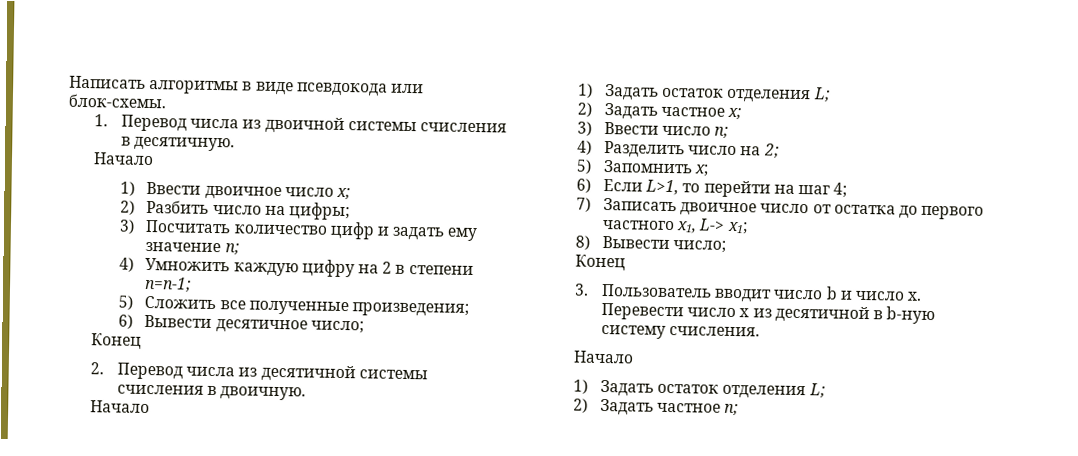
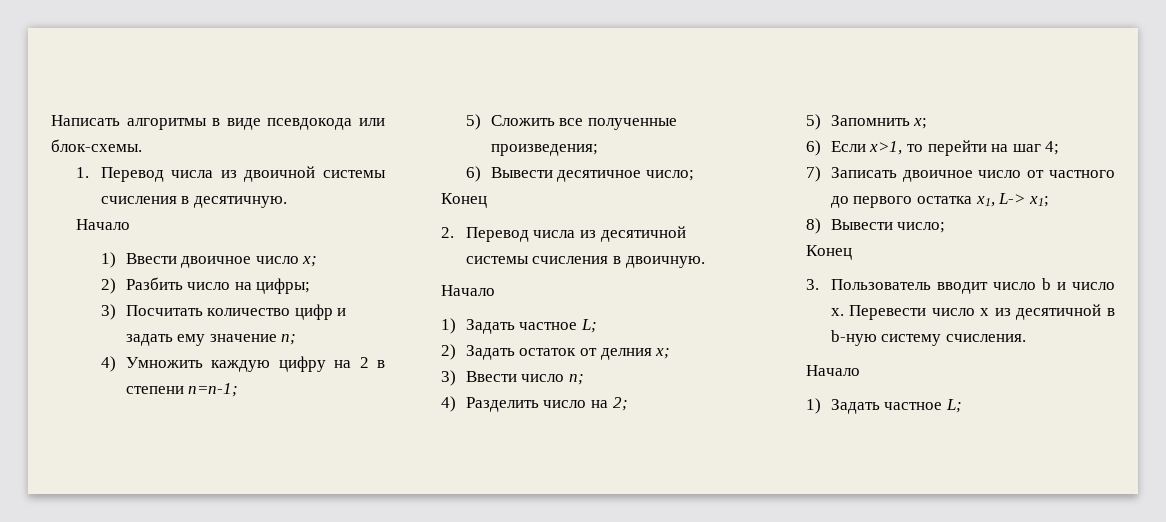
  2. Перевод числа из десятичной системы счисления в двоичную.
  Начало
- 1) Задать остаток отделения L;
- 2) Задать частное х;
+ 1) Задать частное L;
+ 2) Задать остаток от делния х;
- 6) Если L>1, то перейти на шаг 4;
+ 6) Если х>1, то перейти на шаг 4;
- 7) Записать двоичное число от остатка до первого частного х1, L-> х1;
+ 7) Записать двоичное число от частного до первого остатка х1, L-> х1;
  Перевести число x из десятичной в b-ную систему счисления.
  Начало
- 1) Задать остаток отделения L;
- 2) Задать частное n;
+ 1) Задать частное L;

